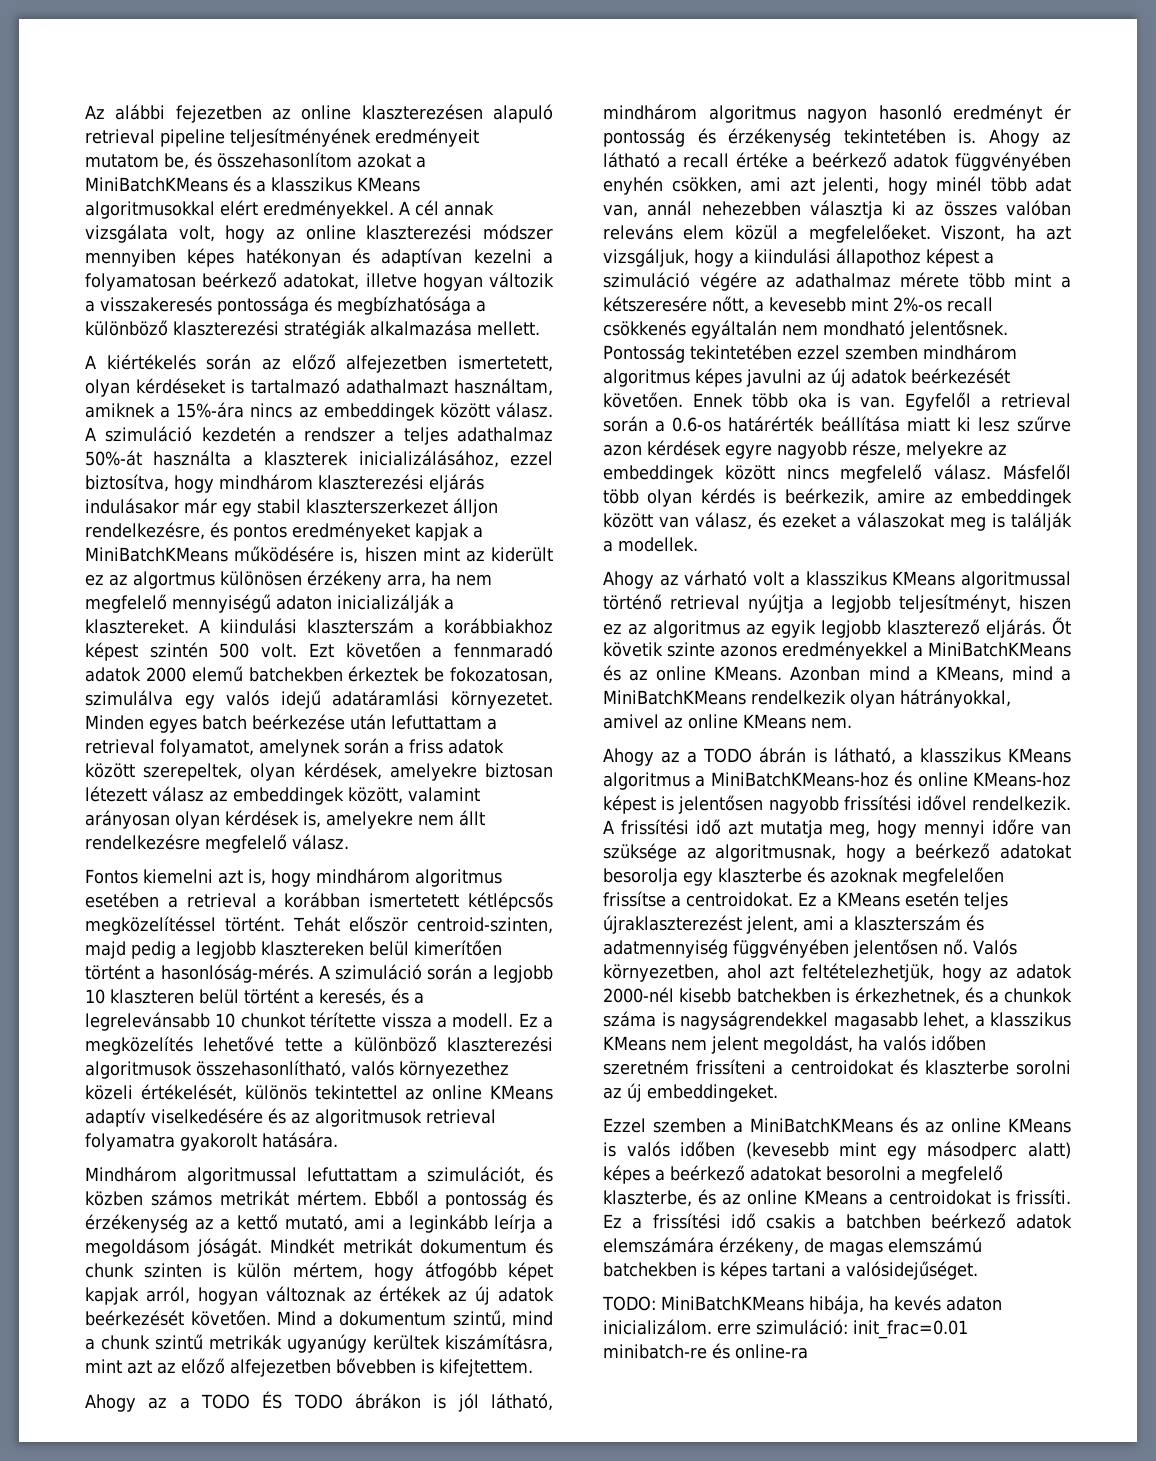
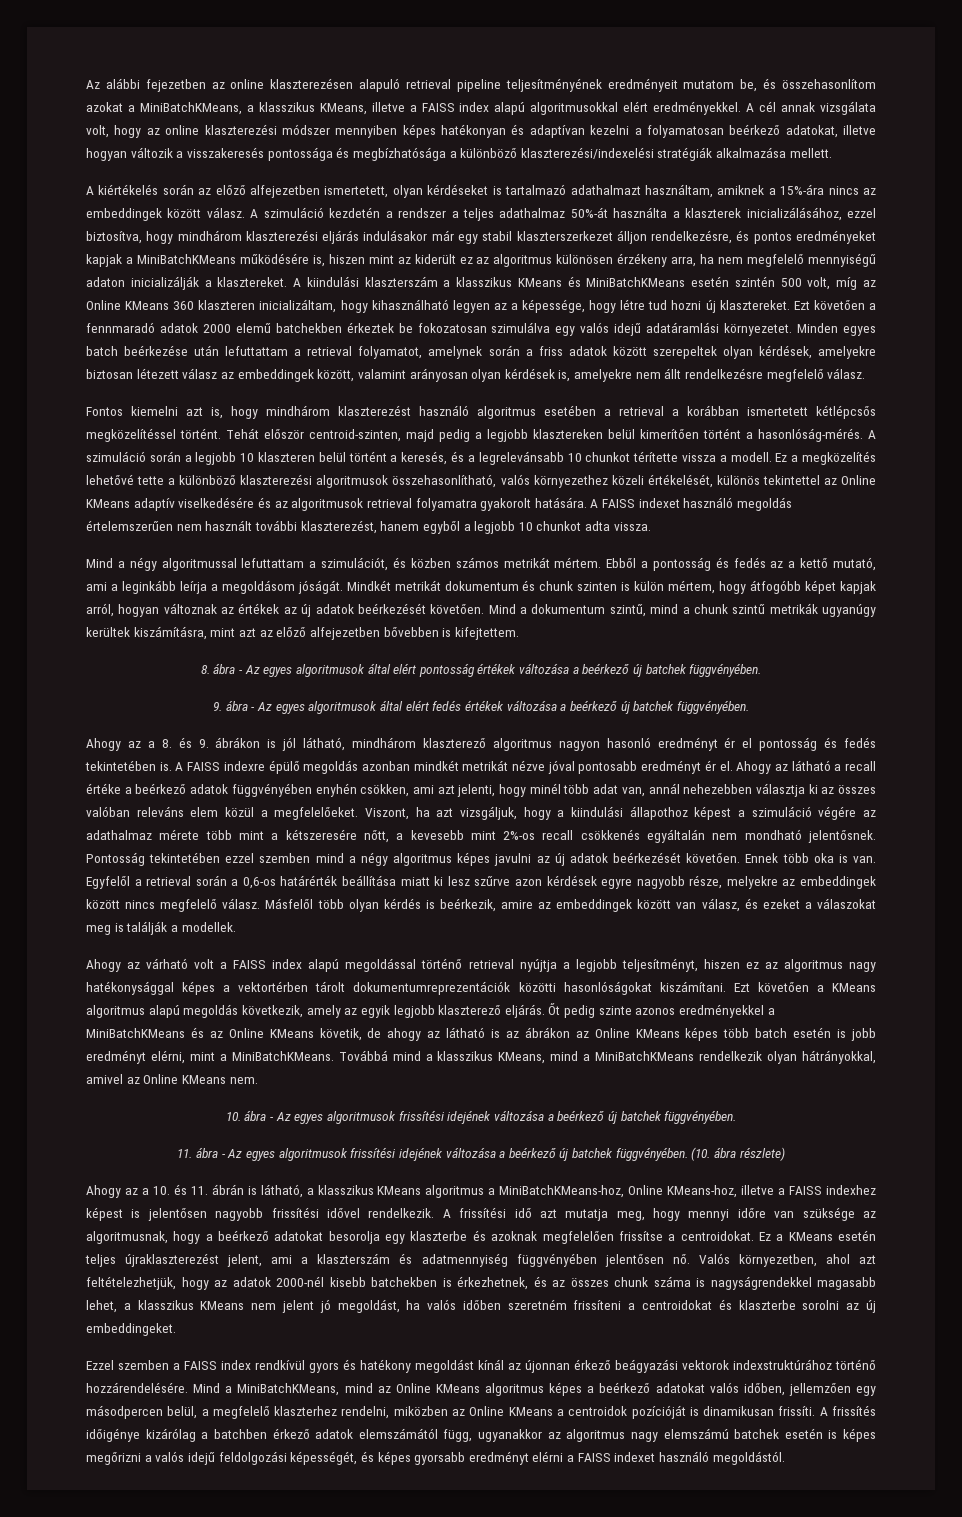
- Az alábbi fejezetben az online klaszterezésen alapuló retrieval pipeline teljesítményének eredményeit mutatom be, és összehasonlítom azokat a MiniBatchKMeans és a klasszikus KMeans algoritmusokkal elért eredményekkel.
+ Az alábbi fejezetben az online klaszterezésen alapuló retrieval pipeline teljesítményének eredményeit mutatom be, és összehasonlítom azokat a MiniBatchKMeans, a klasszikus KMeans, illetve a FAISS index alapú algoritmusokkal elért eredményekkel.
- A cél annak vizsgálata volt, hogy az online klaszterezési módszer mennyiben képes hatékonyan és adaptívan kezelni a folyamatosan beérkező adatokat, illetve hogyan változik a visszakeresés pontossága és megbízhatósága a különböző klaszterezési stratégiák alkalmazása mellett.
+ A cél annak vizsgálata volt, hogy az online klaszterezési módszer mennyiben képes hatékonyan és adaptívan kezelni a folyamatosan beérkező adatokat, illetve hogyan változik a visszakeresés pontossága és megbízhatósága a különböző klaszterezési/indexelési stratégiák alkalmazása mellett.
- A szimuláció kezdetén a rendszer a teljes adathalmaz 50%-át használta a klaszterek inicializálásához, ezzel biztosítva, hogy mindhárom klaszterezési eljárás indulásakor már egy stabil klaszterszerkezet álljon rendelkezésre, és pontos eredményeket kapjak a MiniBatchKMeans működésére is, hiszen mint az kiderült ez az algortmus különösen érzékeny arra, ha nem megfelelő mennyiségű adaton inicializálják a klasztereket.
+ A szimuláció kezdetén a rendszer a teljes adathalmaz 50%-át használta a klaszterek inicializálásához, ezzel biztosítva, hogy mindhárom klaszterezési eljárás indulásakor már egy stabil klaszterszerkezet álljon rendelkezésre, és pontos eredményeket kapjak a MiniBatchKMeans működésére is, hiszen mint az kiderült ez az algoritmus különösen érzékeny arra, ha nem megfelelő mennyiségű adaton inicializálják a klasztereket.
- A kiindulási klaszterszám a korábbiakhoz képest szintén 500 volt.
+ A kiindulási klaszterszám a klasszikus KMeans és MiniBatchKMeans esetén szintén 500 volt, míg az Online KMeans 360 klaszteren inicializáltam, hogy kihasználható legyen az a képessége, hogy létre tud hozni új klasztereket.
- Ezt követően a fennmaradó adatok 2000 elemű batchekben érkeztek be fokozatosan, szimulálva egy valós idejű adatáramlási környezetet.
+ Ezt követően a fennmaradó adatok 2000 elemű batchekben érkeztek be fokozatosan szimulálva egy valós idejű adatáramlási környezetet.
- Minden egyes batch beérkezése után lefuttattam a retrieval folyamatot, amelynek során a friss adatok között szerepeltek, olyan kérdések, amelyekre biztosan létezett válasz az embeddingek között, valamint arányosan olyan kérdések is, amelyekre nem állt rendelkezésre megfelelő válasz.
+ Minden egyes batch beérkezése után lefuttattam a retrieval folyamatot, amelynek során a friss adatok között szerepeltek olyan kérdések, amelyekre biztosan létezett válasz az embeddingek között, valamint arányosan olyan kérdések is, amelyekre nem állt rendelkezésre megfelelő válasz.
- Fontos kiemelni azt is, hogy mindhárom algoritmus esetében a retrieval a korábban ismertetett kétlépcsős megközelítéssel történt.
+ Fontos kiemelni azt is, hogy mindhárom klaszterezést használó algoritmus esetében a retrieval a korábban ismertetett kétlépcsős megközelítéssel történt.
- Ez a megközelítés lehetővé tette a különböző klaszterezési algoritmusok összehasonlítható, valós környezethez közeli értékelését, különös tekintettel az online KMeans adaptív viselkedésére és az algoritmusok retrieval folyamatra gyakorolt hatására.
- Mindhárom algoritmussal lefuttattam a szimulációt, és közben számos metrikát mértem.
+ Ez a megközelítés lehetővé tette a különböző klaszterezési algoritmusok összehasonlítható, valós környezethez közeli értékelését, különös tekintettel az Online KMeans adaptív viselkedésére és az algoritmusok retrieval folyamatra gyakorolt hatására. A FAISS indexet használó megoldás értelemszerűen nem használt további klaszterezést, hanem egyből a legjobb 10 chunkot adta vissza.
+ Mind a négy algoritmussal lefuttattam a szimulációt, és közben számos metrikát mértem.
- Ebből a pontosság és érzékenység az a kettő mutató, ami a leginkább leírja a megoldásom jóságát.
+ Ebből a pontosság és fedés az a kettő mutató, ami a leginkább leírja a megoldásom jóságát.
- Ahogy az a TODO ÉS TODO ábrákon is jól látható, mindhárom algoritmus nagyon hasonló eredményt ér pontosság és érzékenység tekintetében is.
+ 8. ábra - Az egyes algoritmusok által elért pontosság értékek változása a beérkező új batchek függvényében.
+ 9. ábra - Az egyes algoritmusok által elért fedés értékek változása a beérkező új batchek függvényében.
+ Ahogy az a 8. és 9. ábrákon is jól látható, mindhárom klaszterező algoritmus nagyon hasonló eredményt ér el pontosság és fedés tekintetében is.
+ A FAISS indexre épülő megoldás azonban mindkét metrikát nézve jóval pontosabb eredményt ér el.
- Pontosság tekintetében ezzel szemben mindhárom algoritmus képes javulni az új adatok beérkezését követően.
+ Pontosság tekintetében ezzel szemben mind a négy algoritmus képes javulni az új adatok beérkezését követően.
- Egyfelől a retrieval során a 0.6-os határérték beállítása miatt ki lesz szűrve azon kérdések egyre nagyobb része, melyekre az embeddingek között nincs megfelelő válasz.
+ Egyfelől a retrieval során a 0,6-os határérték beállítása miatt ki lesz szűrve azon kérdések egyre nagyobb része, melyekre az embeddingek között nincs megfelelő válasz.
- Ahogy az várható volt a klasszikus KMeans algoritmussal történő retrieval nyújtja a legjobb teljesítményt, hiszen ez az algoritmus az egyik legjobb klaszterező eljárás.
+ Ahogy az várható volt a FAISS index alapú megoldással történő retrieval nyújtja a legjobb teljesítményt, hiszen ez az algoritmus nagy hatékonysággal képes a vektortérben tárolt dokumentumreprezentációk közötti hasonlóságokat kiszámítani. Ezt követően a KMeans algoritmus alapú megoldás következik, amely az egyik legjobb klaszterező eljárás.
- Őt követik szinte azonos eredményekkel a MiniBatchKMeans és az online KMeans. Azonban mind a KMeans, mind a MiniBatchKMeans rendelkezik olyan hátrányokkal, amivel az online KMeans nem.
+ Őt pedig szinte azonos eredményekkel a MiniBatchKMeans és az Online KMeans követik, de ahogy az látható is az ábrákon az Online KMeans képes több batch esetén is jobb eredményt elérni, mint a MiniBatchKMeans. Továbbá mind a klasszikus KMeans, mind a MiniBatchKMeans rendelkezik olyan hátrányokkal, amivel az Online KMeans nem.
- Ahogy az a TODO ábrán is látható, a klasszikus KMeans algoritmus a MiniBatchKMeans-hoz és online KMeans-hoz képest is jelentősen nagyobb frissítési idővel rendelkezik.
+ 10. ábra - Az egyes algoritmusok frissítési idejének változása a beérkező új batchek függvényében.
+ 11. ábra - Az egyes algoritmusok frissítési idejének változása a beérkező új batchek függvényében. (10. ábra részlete)
+ Ahogy az a 10. és 11. ábrán is látható, a klasszikus KMeans algoritmus a MiniBatchKMeans-hoz, Online KMeans-hoz, illetve a FAISS indexhez képest is jelentősen nagyobb frissítési idővel rendelkezik.
- Valós környezetben, ahol azt feltételezhetjük, hogy az adatok 2000-nél kisebb batchekben is érkezhetnek, és a chunkok száma is nagyságrendekkel magasabb lehet, a klasszikus KMeans nem jelent megoldást, ha valós időben szeretném frissíteni a centroidokat és klaszterbe sorolni az új embeddingeket.
+ Valós környezetben, ahol azt feltételezhetjük, hogy az adatok 2000-nél kisebb batchekben is érkezhetnek, és az összes chunk száma is nagyságrendekkel magasabb lehet, a klasszikus KMeans nem jelent jó megoldást, ha valós időben szeretném frissíteni a centroidokat és klaszterbe sorolni az új embeddingeket.
- Ezzel szemben a MiniBatchKMeans és az online KMeans is valós időben (kevesebb mint egy másodperc alatt) képes a beérkező adatokat besorolni a megfelelő klaszterbe, és az online KMeans a centroidokat is frissíti. Ez a frissítési idő csakis a batchben beérkező adatok elemszámára érzékeny, de magas elemszámú batchekben is képes tartani a valósidejűséget.
- TODO: MiniBatchKMeans hibája, ha kevés adaton inicializálom. erre szimuláció: init_frac=0.01 minibatch-re és online-ra
+ Ezzel szemben a FAISS index rendkívül gyors és hatékony megoldást kínál az újonnan érkező beágyazási vektorok indexstruktúrához történő hozzárendelésére. Mind a MiniBatchKMeans, mind az Online KMeans algoritmus képes a beérkező adatokat valós időben, jellemzően egy másodpercen belül, a megfelelő klaszterhez rendelni, miközben az Online KMeans a centroidok pozícióját is dinamikusan frissíti. A frissítés időigénye kizárólag a batchben érkező adatok elemszámától függ, ugyanakkor az algoritmus nagy elemszámú batchek esetén is képes megőrizni a valós idejű feldolgozási képességét, és képes gyorsabb eredményt elérni a FAISS indexet használó megoldástól.

